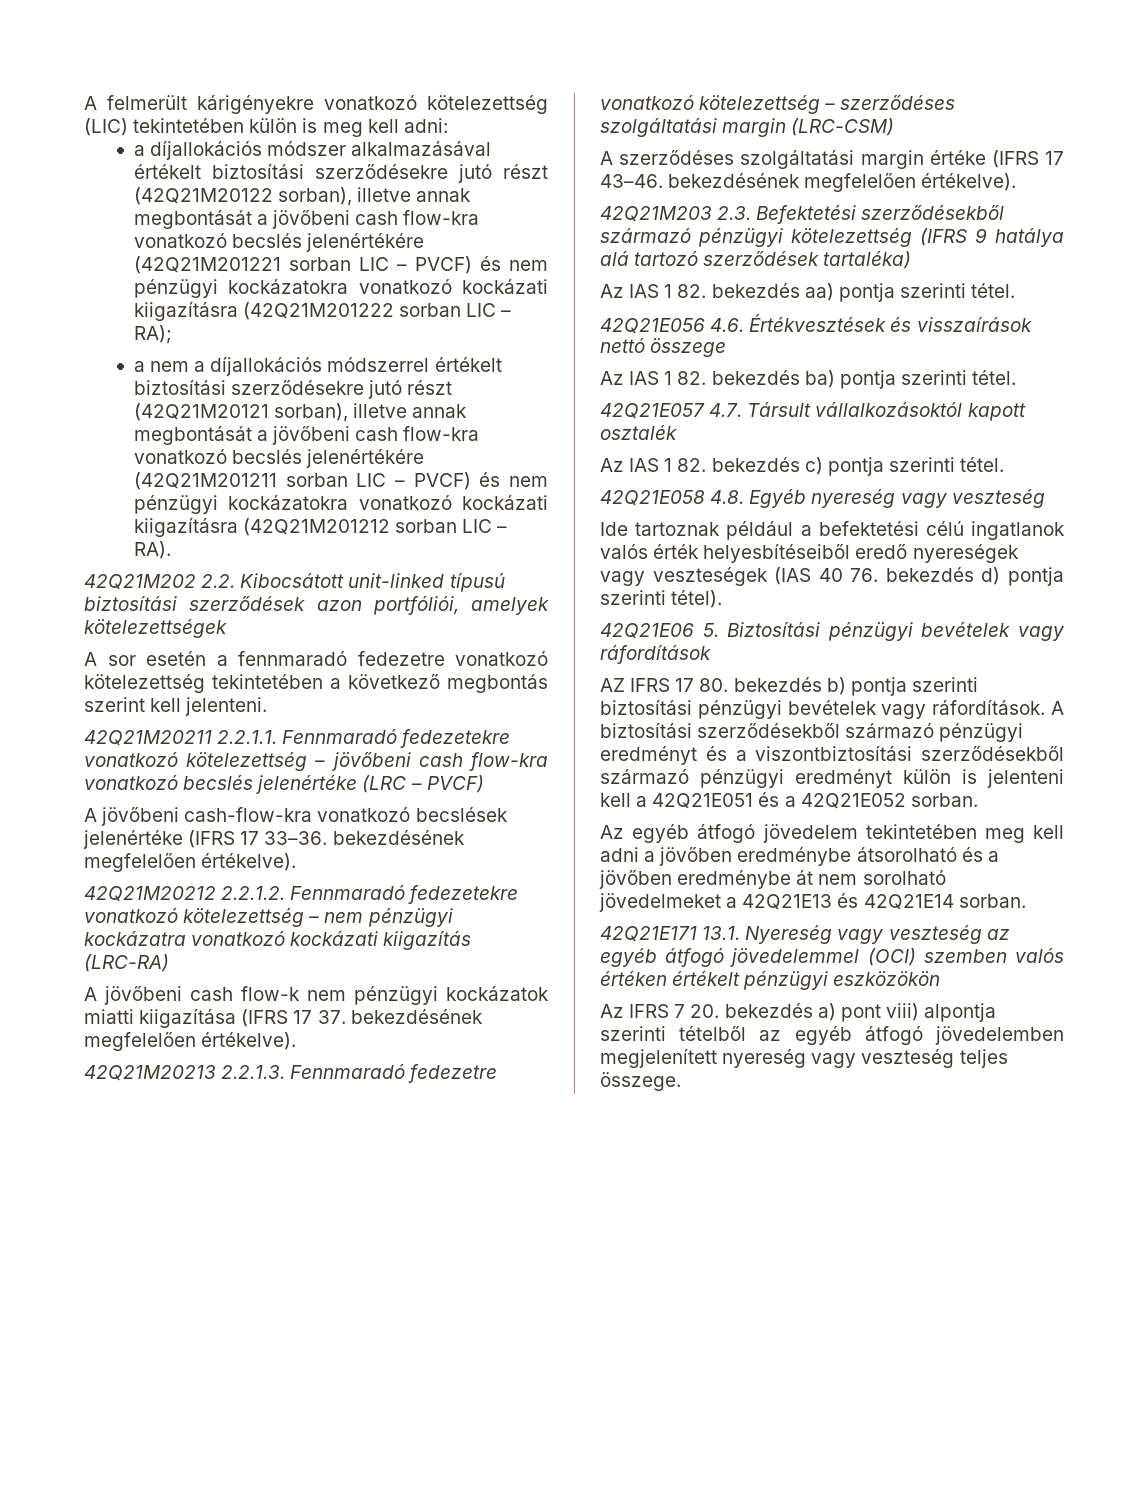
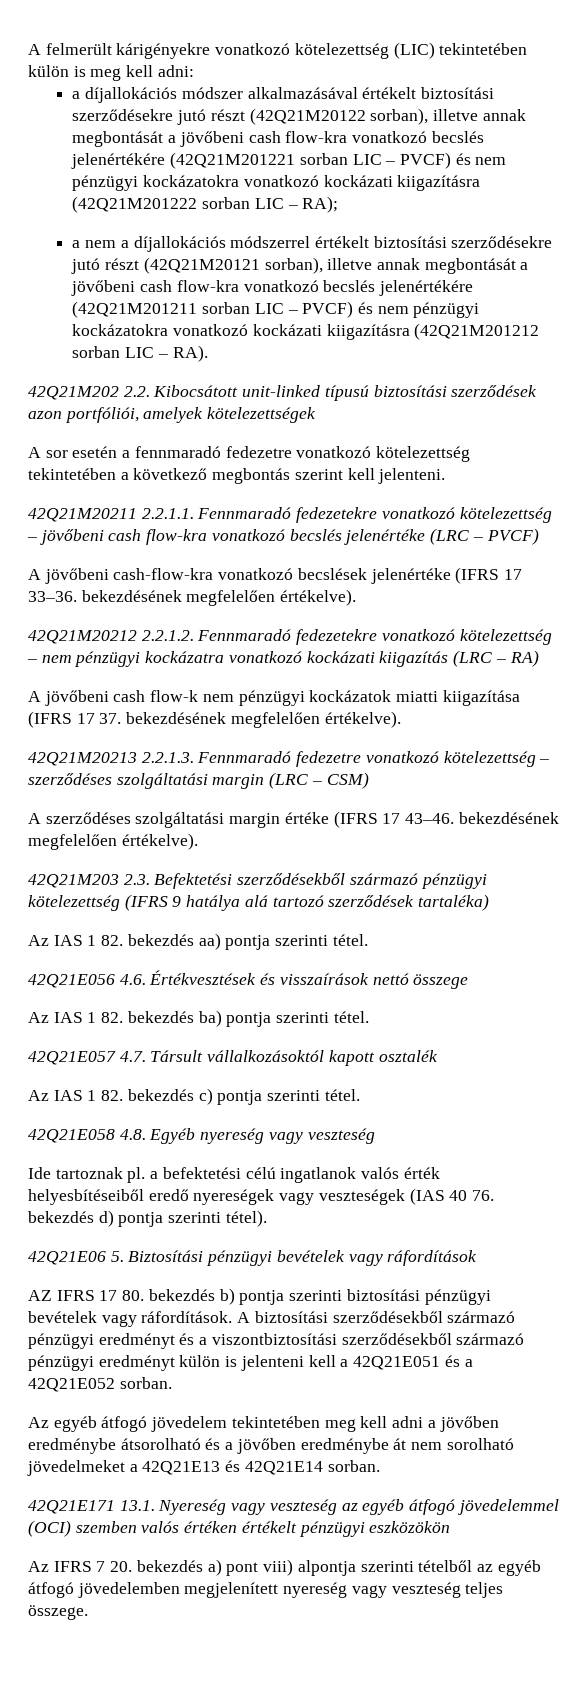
- 42Q21M20212 2.2.1.2. Fennmaradó fedezetekre vonatkozó kötelezettség – nem pénzügyi kockázatra vonatkozó kockázati kiigazítás (LRC-RA)
+ 42Q21M20212 2.2.1.2. Fennmaradó fedezetekre vonatkozó kötelezettség – nem pénzügyi kockázatra vonatkozó kockázati kiigazítás (LRC – RA)
- 42Q21M20213 2.2.1.3. Fennmaradó fedezetre vonatkozó kötelezettség – szerződéses szolgáltatási margin (LRC-CSM)
+ 42Q21M20213 2.2.1.3. Fennmaradó fedezetre vonatkozó kötelezettség – szerződéses szolgáltatási margin (LRC – CSM)
- Ide tartoznak például a befektetési célú ingatlanok valós érték helyesbítéseiből eredő nyereségek vagy veszteségek (IAS 40 76. bekezdés d) pontja szerinti tétel).
+ Ide tartoznak pl. a befektetési célú ingatlanok valós érték helyesbítéseiből eredő nyereségek vagy veszteségek (IAS 40 76. bekezdés d) pontja szerinti tétel).

